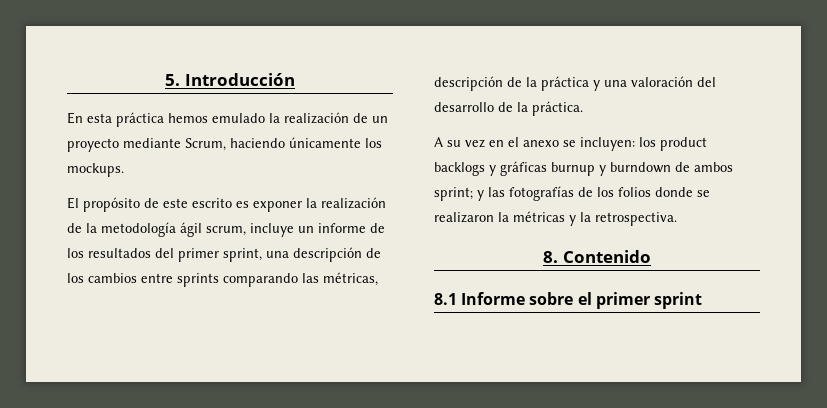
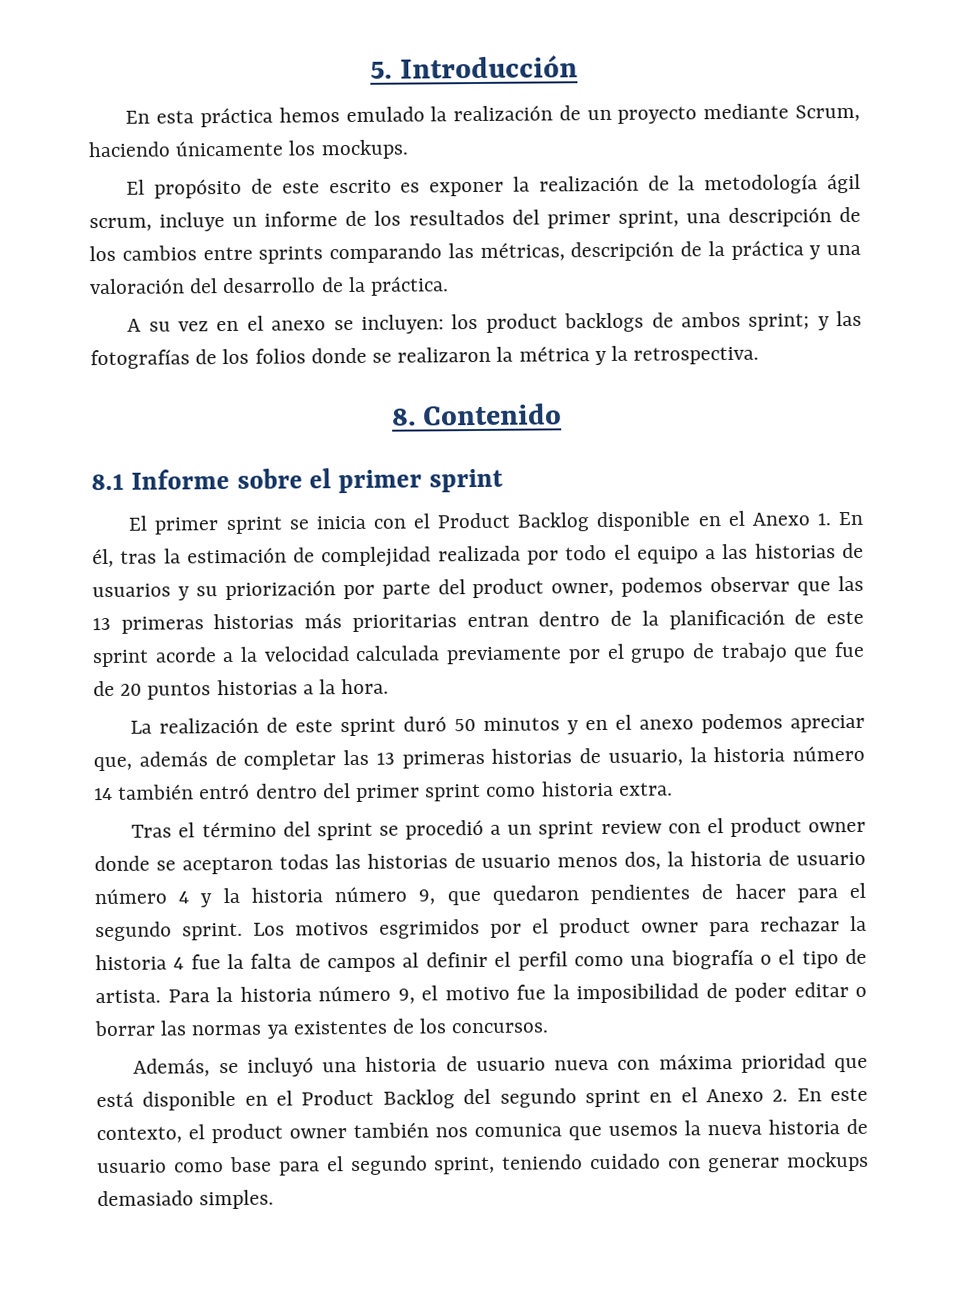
- A su vez en el anexo se incluyen: los product backlogs y gráficas burnup y burndown de ambos sprint; y las fotografías de los folios donde se realizaron la métricas y la retrospectiva.
+ A su vez en el anexo se incluyen: los product backlogs de ambos sprint; y las fotografías de los folios donde se realizaron la métrica y la retrospectiva.
+ El primer sprint se inicia con el Product Backlog disponible en el Anexo 1. En él, tras la estimación de complejidad realizada por todo el equipo a las historias de usuarios y su priorización por parte del product owner, podemos observar que las 13 primeras historias más prioritarias entran dentro de la planificación de este sprint acorde a la velocidad calculada previamente por el grupo de trabajo que fue de 20 puntos historias a la hora.
+ La realización de este sprint duró 50 minutos y en el anexo podemos apreciar que, además de completar las 13 primeras historias de usuario, la historia número 14 también entró dentro del primer sprint como historia extra.
+ Tras el término del sprint se procedió a un sprint review con el product owner donde se aceptaron todas las historias de usuario menos dos, la historia de usuario número 4 y la historia número 9, que quedaron pendientes de hacer para el segundo sprint. Los motivos esgrimidos por el product owner para rechazar la historia 4 fue la falta de campos al definir el perfil como una biografía o el tipo de artista. Para la historia número 9, el motivo fue la imposibilidad de poder editar o borrar las normas ya existentes de los concursos.
+ Además, se incluyó una historia de usuario nueva con máxima prioridad que está disponible en el Product Backlog del segundo sprint en el Anexo 2. En este contexto, el product owner también nos comunica que usemos la nueva historia de usuario como base para el segundo sprint, teniendo cuidado con generar mockups demasiado simples.

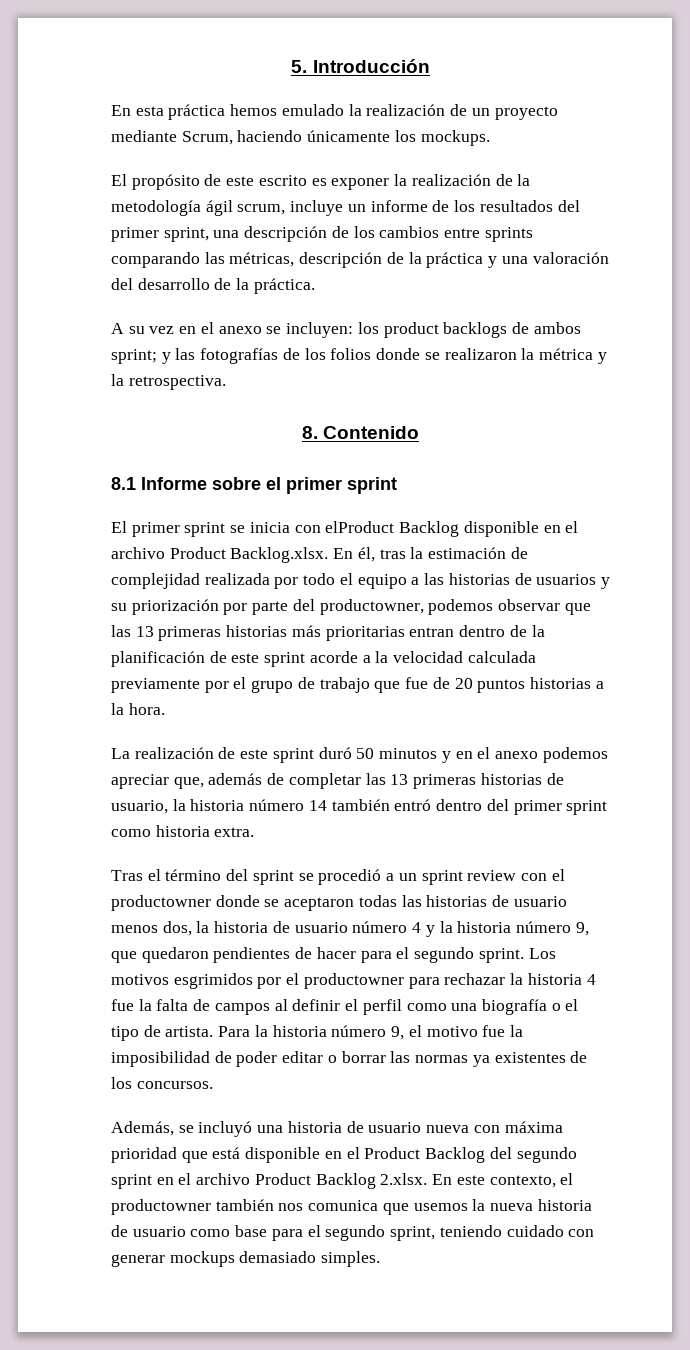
- El primer sprint se inicia con el Product Backlog disponible en el Anexo 1. En él, tras la estimación de complejidad realizada por todo el equipo a las historias de usuarios y su priorización por parte del product owner, podemos observar que las 13 primeras historias más prioritarias entran dentro de la planificación de este sprint acorde a la velocidad calculada previamente por el grupo de trabajo que fue de 20 puntos historias a la hora.
+ El primer sprint se inicia con elProduct Backlog disponible en el archivo Product Backlog.xlsx. En él, tras la estimación de complejidad realizada por todo el equipo a las historias de usuarios y su priorización por parte del productowner, podemos observar que las 13 primeras historias más prioritarias entran dentro de la planificación de este sprint acorde a la velocidad calculada previamente por el grupo de trabajo que fue de 20 puntos historias a la hora.
- Tras el término del sprint se procedió a un sprint review con el product owner donde se aceptaron todas las historias de usuario menos dos, la historia de usuario número 4 y la historia número 9, que quedaron pendientes de hacer para el segundo sprint.
+ Tras el término del sprint se procedió a un sprint review con el productowner donde se aceptaron todas las historias de usuario menos dos, la historia de usuario número 4 y la historia número 9, que quedaron pendientes de hacer para el segundo sprint.
- Los motivos esgrimidos por el product owner para rechazar la historia 4 fue la falta de campos al definir el perfil como una biografía o el tipo de artista.
+ Los motivos esgrimidos por el productowner para rechazar la historia 4 fue la falta de campos al definir el perfil como una biografía o el tipo de artista.
- Además, se incluyó una historia de usuario nueva con máxima prioridad que está disponible en el Product Backlog del segundo sprint en el Anexo 2. En este contexto, el product owner también nos comunica que usemos la nueva historia de usuario como base para el segundo sprint, teniendo cuidado con generar mockups demasiado simples.
+ Además, se incluyó una historia de usuario nueva con máxima prioridad que está disponible en el Product Backlog del segundo sprint en el archivo Product Backlog 2.xlsx. En este contexto, el productowner también nos comunica que usemos la nueva historia de usuario como base para el segundo sprint, teniendo cuidado con generar mockups demasiado simples.

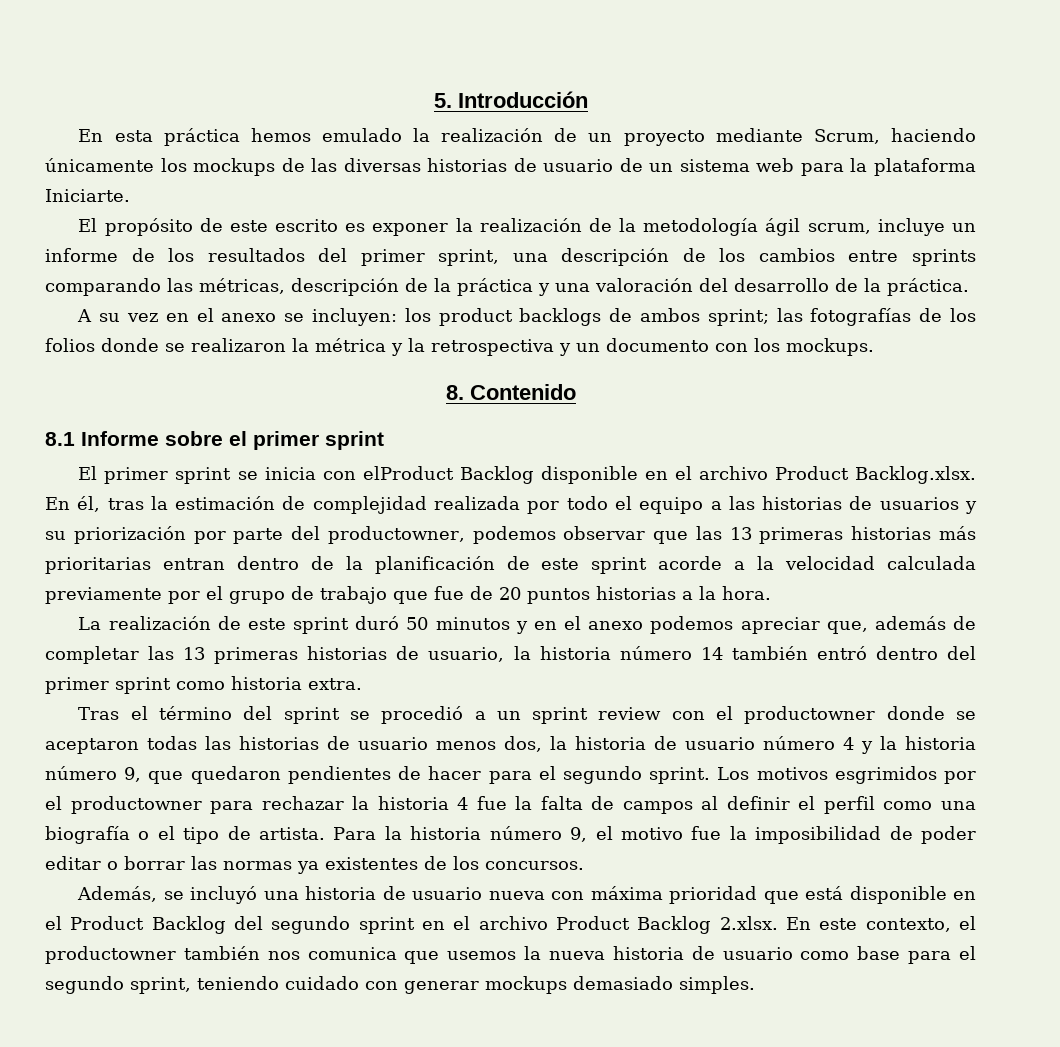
- En esta práctica hemos emulado la realización de un proyecto mediante Scrum, haciendo únicamente los mockups.
+ En esta práctica hemos emulado la realización de un proyecto mediante Scrum, haciendo únicamente los mockups de las diversas historias de usuario de un sistema web para la plataforma Iniciarte.
- A su vez en el anexo se incluyen: los product backlogs de ambos sprint; y las fotografías de los folios donde se realizaron la métrica y la retrospectiva.
+ A su vez en el anexo se incluyen: los product backlogs de ambos sprint; las fotografías de los folios donde se realizaron la métrica y la retrospectiva y un documento con los mockups.

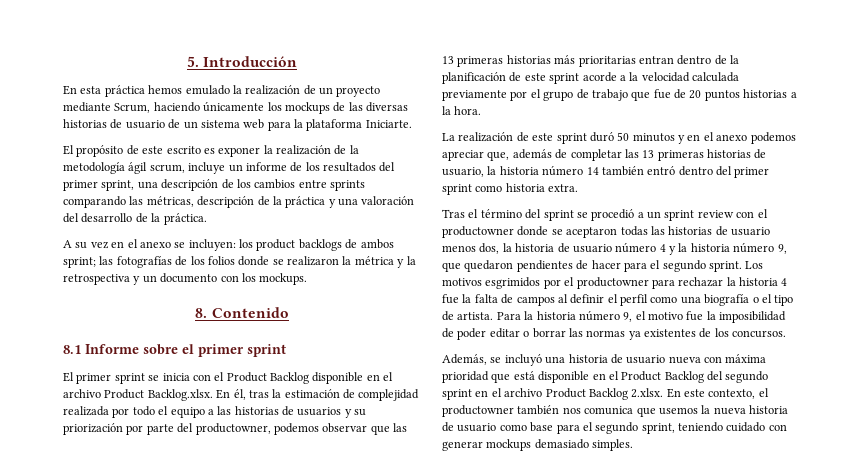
- El primer sprint se inicia con elProduct Backlog disponible en el archivo Product Backlog.xlsx. En él, tras la estimación de complejidad realizada por todo el equipo a las historias de usuarios y su priorización por parte del productowner, podemos observar que las 13 primeras historias más prioritarias entran dentro de la planificación de este sprint acorde a la velocidad calculada previamente por el grupo de trabajo que fue de 20 puntos historias a la hora.
+ El primer sprint se inicia con el Product Backlog disponible en el archivo Product Backlog.xlsx. En él, tras la estimación de complejidad realizada por todo el equipo a las historias de usuarios y su priorización por parte del productowner, podemos observar que las 13 primeras historias más prioritarias entran dentro de la planificación de este sprint acorde a la velocidad calculada previamente por el grupo de trabajo que fue de 20 puntos historias a la hora.

